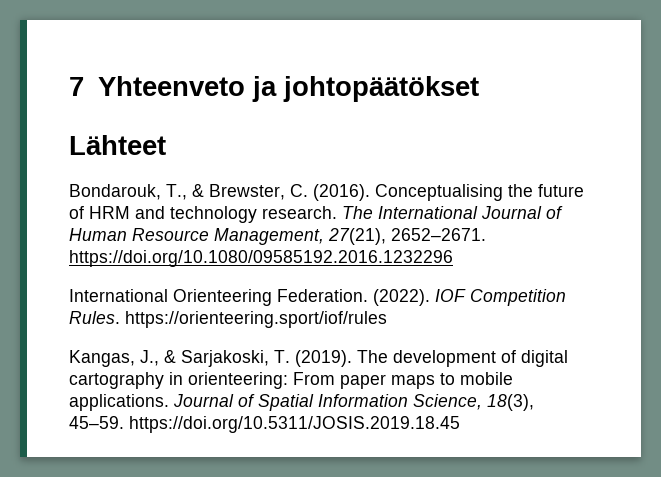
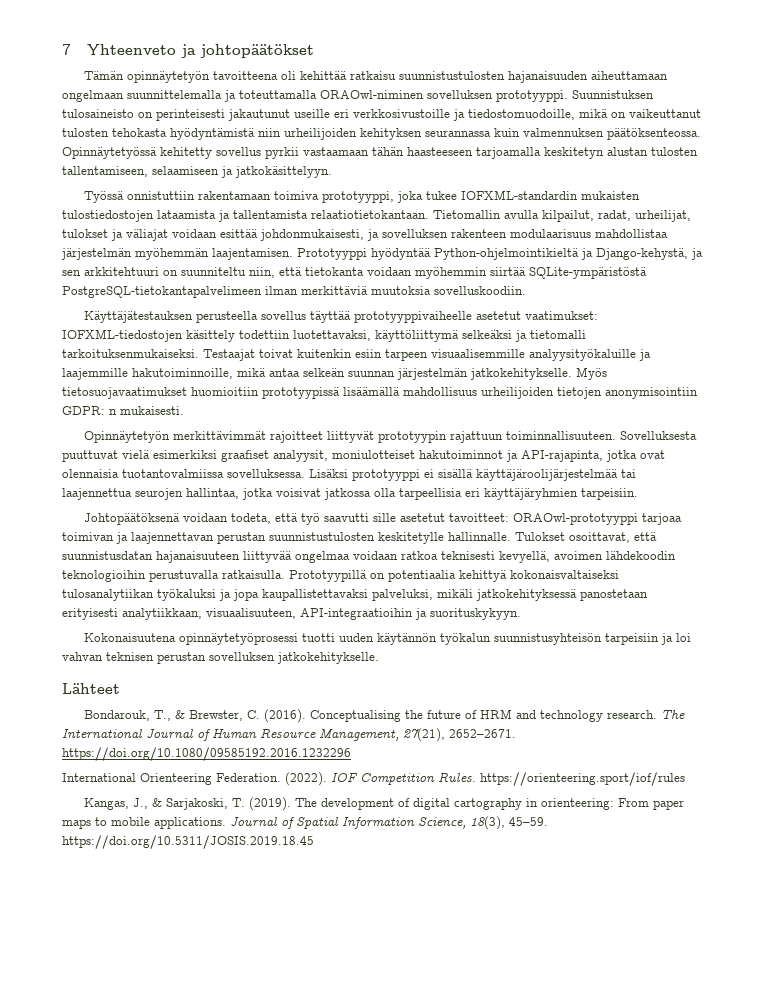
+ Tämän opinnäytetyön tavoitteena oli kehittää ratkaisu suunnistustulosten hajanaisuuden aiheuttamaan ongelmaan suunnittelemalla ja toteuttamalla ORAOwl-niminen sovelluksen prototyyppi. Suunnistuksen tulosaineisto on perinteisesti jakautunut useille eri verkkosivustoille ja tiedostomuodoille, mikä on vaikeuttanut tulosten tehokasta hyödyntämistä niin urheilijoiden kehityksen seurannassa kuin valmennuksen päätöksenteossa. Opinnäytetyössä kehitetty sovellus pyrkii vastaamaan tähän haasteeseen tarjoamalla keskitetyn alustan tulosten tallentamiseen, selaamiseen ja jatkokäsittelyyn.
+ Työssä onnistuttiin rakentamaan toimiva prototyyppi, joka tukee IOFXML-standardin mukaisten tulostiedostojen lataamista ja tallentamista relaatiotietokantaan. Tietomallin avulla kilpailut, radat, urheilijat, tulokset ja väliajat voidaan esittää johdonmukaisesti, ja sovelluksen rakenteen modulaarisuus mahdollistaa järjestelmän myöhemmän laajentamisen. Prototyyppi hyödyntää Python-ohjelmointikieltä ja Django-kehystä, ja sen arkkitehtuuri on suunniteltu niin, että tietokanta voidaan myöhemmin siirtää SQLite-ympäristöstä PostgreSQL-tietokantapalvelimeen ilman merkittäviä muutoksia sovelluskoodiin.
+ Käyttäjätestauksen perusteella sovellus täyttää prototyyppivaiheelle asetetut vaatimukset: IOFXML-tiedostojen käsittely todettiin luotettavaksi, käyttöliittymä selkeäksi ja tietomalli tarkoituksenmukaiseksi. Testaajat toivat kuitenkin esiin tarpeen visuaalisemmille analyysityökaluille ja laajemmille hakutoiminnoille, mikä antaa selkeän suunnan järjestelmän jatkokehitykselle. Myös tietosuojavaatimukset huomioitiin prototyypissä lisäämällä mahdollisuus urheilijoiden tietojen anonymisointiin GDPR: n mukaisesti.
+ Opinnäytetyön merkittävimmät rajoitteet liittyvät prototyypin rajattuun toiminnallisuuteen. Sovelluksesta puuttuvat vielä esimerkiksi graafiset analyysit, moniulotteiset hakutoiminnot ja API-rajapinta, jotka ovat olennaisia tuotantovalmiissa sovelluksessa. Lisäksi prototyyppi ei sisällä käyttäjäroolijärjestelmää tai laajennettua seurojen hallintaa, jotka voisivat jatkossa olla tarpeellisia eri käyttäjäryhmien tarpeisiin.
+ Johtopäätöksenä voidaan todeta, että työ saavutti sille asetetut tavoitteet: ORAOwl-prototyyppi tarjoaa toimivan ja laajennettavan perustan suunnistustulosten keskitetylle hallinnalle. Tulokset osoittavat, että suunnistusdatan hajanaisuuteen liittyvää ongelmaa voidaan ratkoa teknisesti kevyellä, avoimen lähdekoodin teknologioihin perustuvalla ratkaisulla. Prototyypillä on potentiaalia kehittyä kokonaisvaltaiseksi tulosanalytiikan työkaluksi ja jopa kaupallistettavaksi palveluksi, mikäli jatkokehityksessä panostetaan erityisesti analytiikkaan, visuaalisuuteen, API-integraatioihin ja suorituskykyyn.
+ Kokonaisuutena opinnäytetyöprosessi tuotti uuden käytännön työkalun suunnistusyhteisön tarpeisiin ja loi vahvan teknisen perustan sovelluksen jatkokehitykselle.

